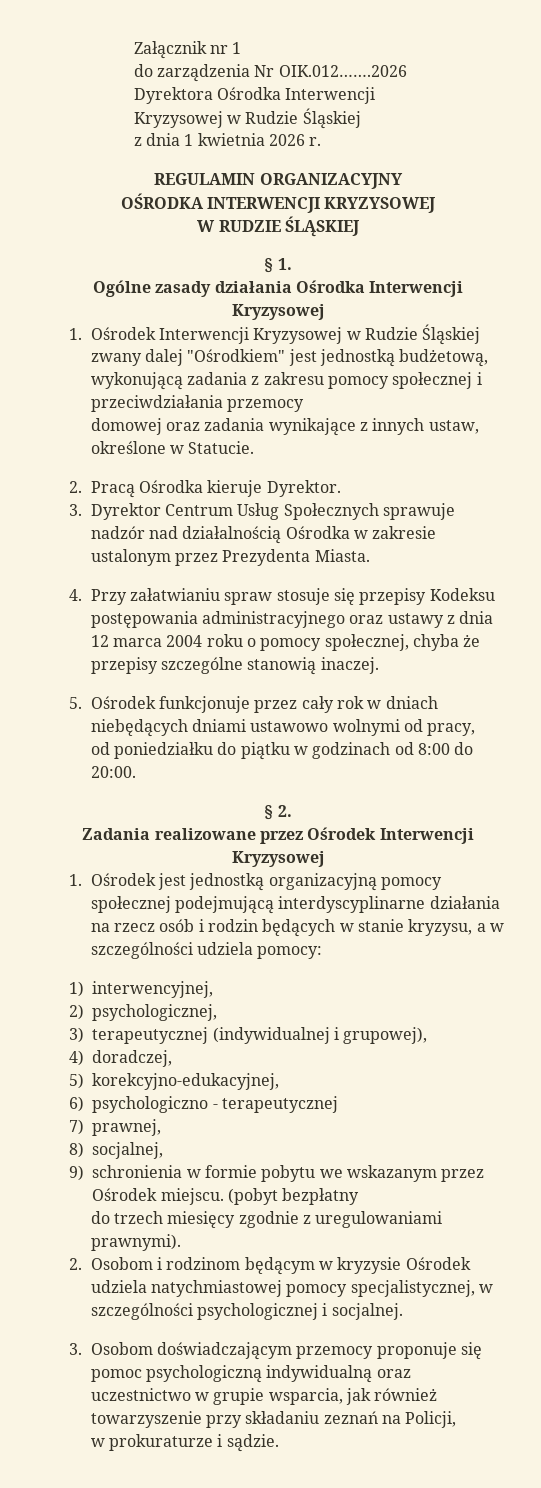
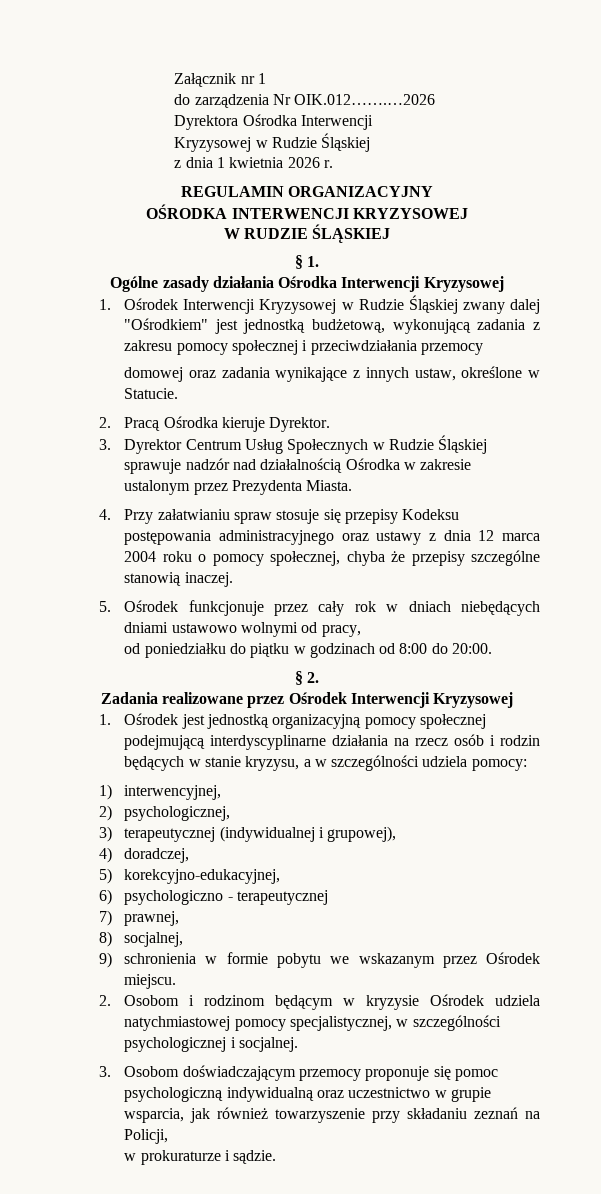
- do zarządzenia Nr OIK.012…….2026
+ do zarządzenia Nr OIK.012…….…2026
- 3. Dyrektor Centrum Usług Społecznych sprawuje nadzór nad działalnością Ośrodka w zakresie ustalonym przez Prezydenta Miasta.
+ 3. Dyrektor Centrum Usług Społecznych w Rudzie Śląskiej sprawuje nadzór nad działalnością Ośrodka w zakresie ustalonym przez Prezydenta Miasta.
- (pobyt bezpłatny
- do trzech miesięcy zgodnie z uregulowaniami prawnymi).

